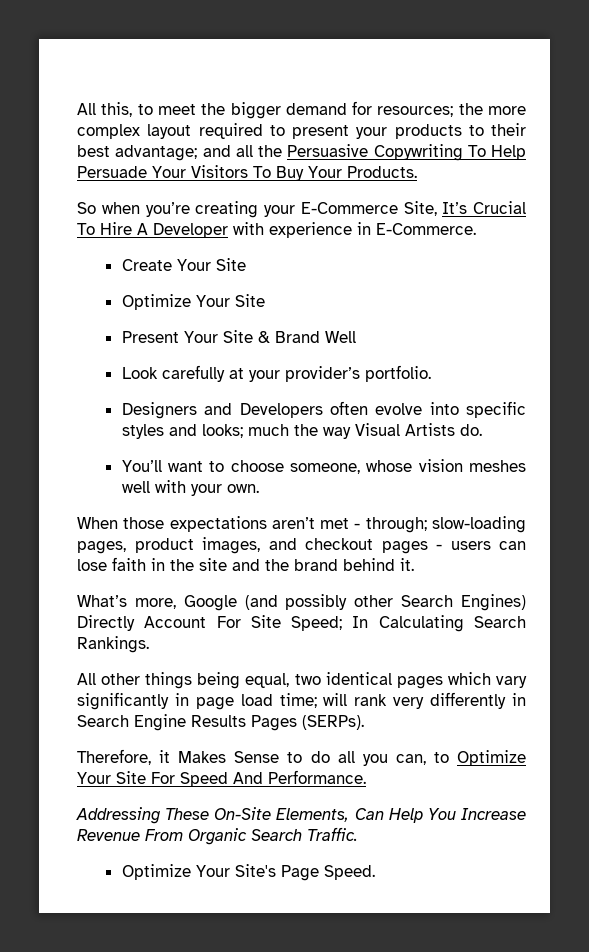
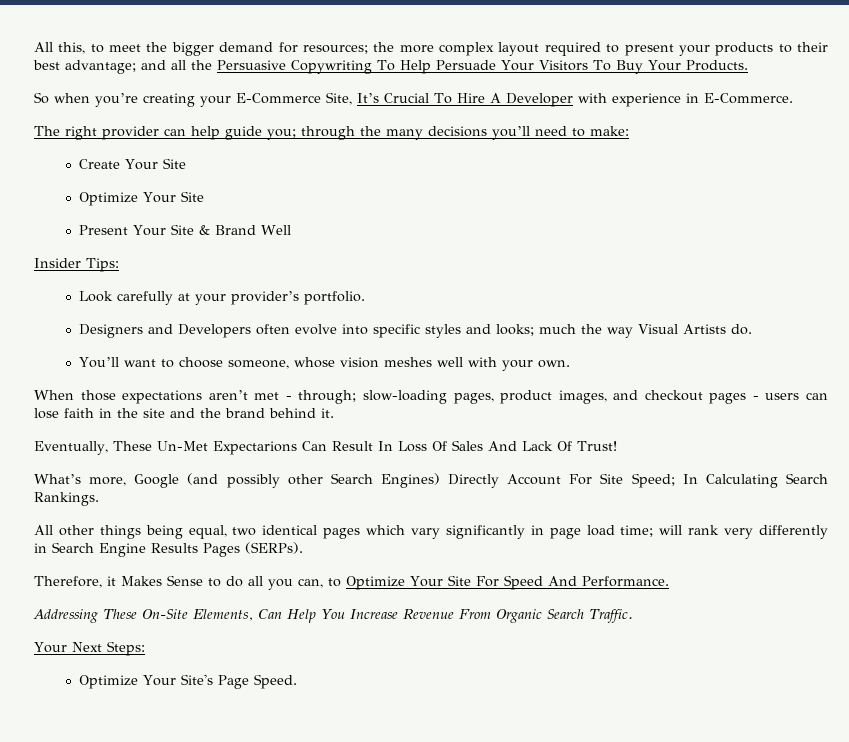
+ The right provider can help guide you; through the many decisions you’ll need to make:
+ Insider Tips:
+ Eventually, These Un-Met Expectarions Can Result In Loss Of Sales And Lack Of Trust!
+ Your Next Steps:

